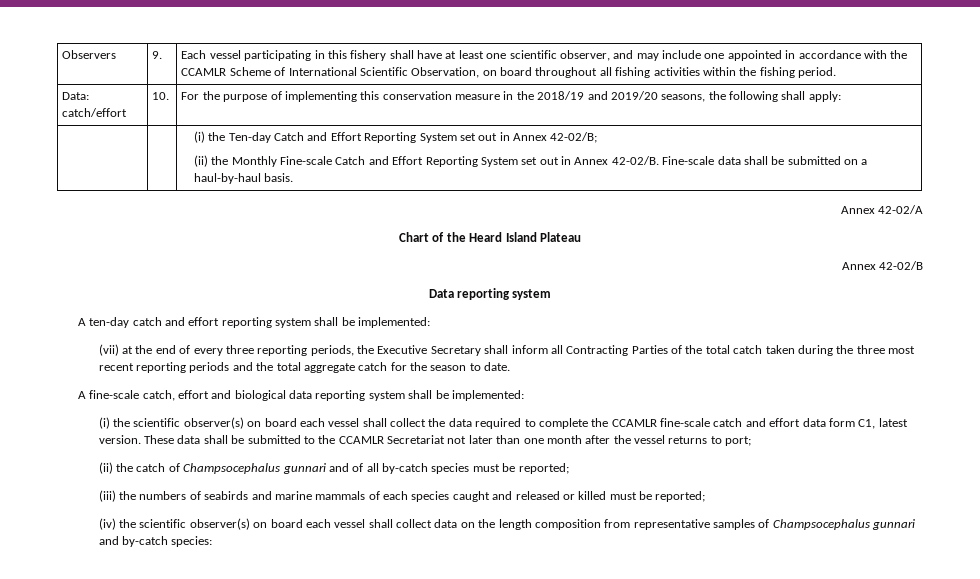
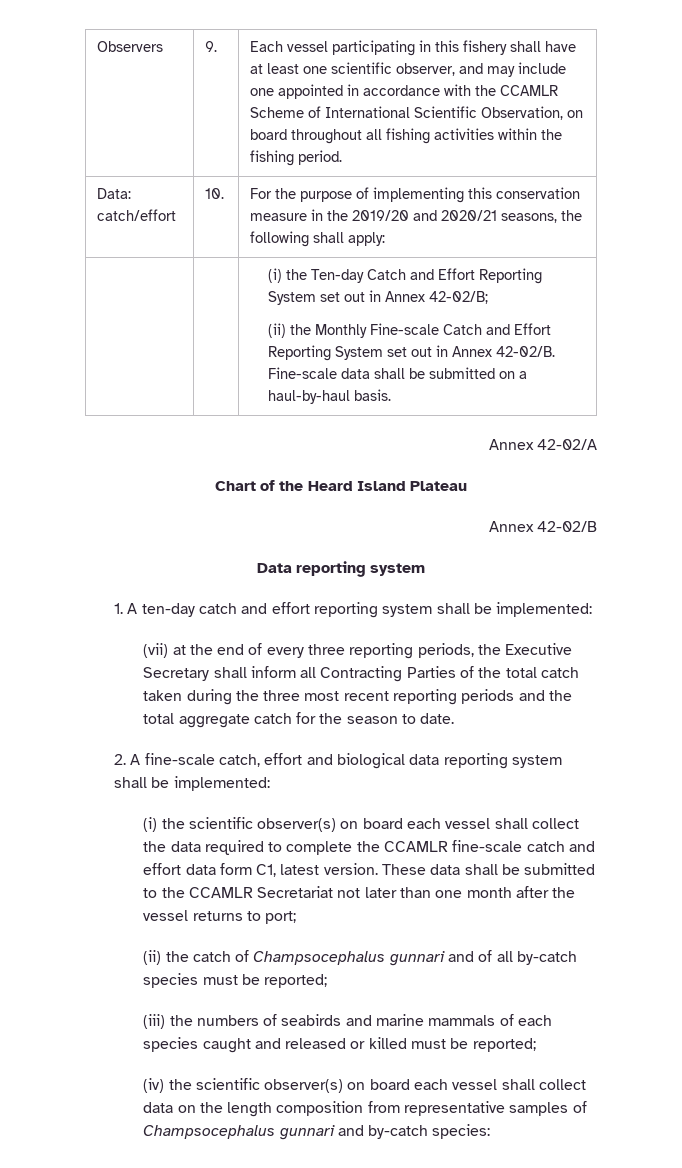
- Data: catch/effort | 10. | For the purpose of implementing this conservation measure in the 2018/19 and 2019/20 seasons, the following shall apply:
+ Data: catch/effort | 10. | For the purpose of implementing this conservation measure in the 2019/20 and 2020/21 seasons, the following shall apply:
- A ten-day catch and effort reporting system shall be implemented:
+ 1. A ten-day catch and effort reporting system shall be implemented:
- A fine-scale catch, effort and biological data reporting system shall be implemented:
+ 2. A fine-scale catch, effort and biological data reporting system shall be implemented:

